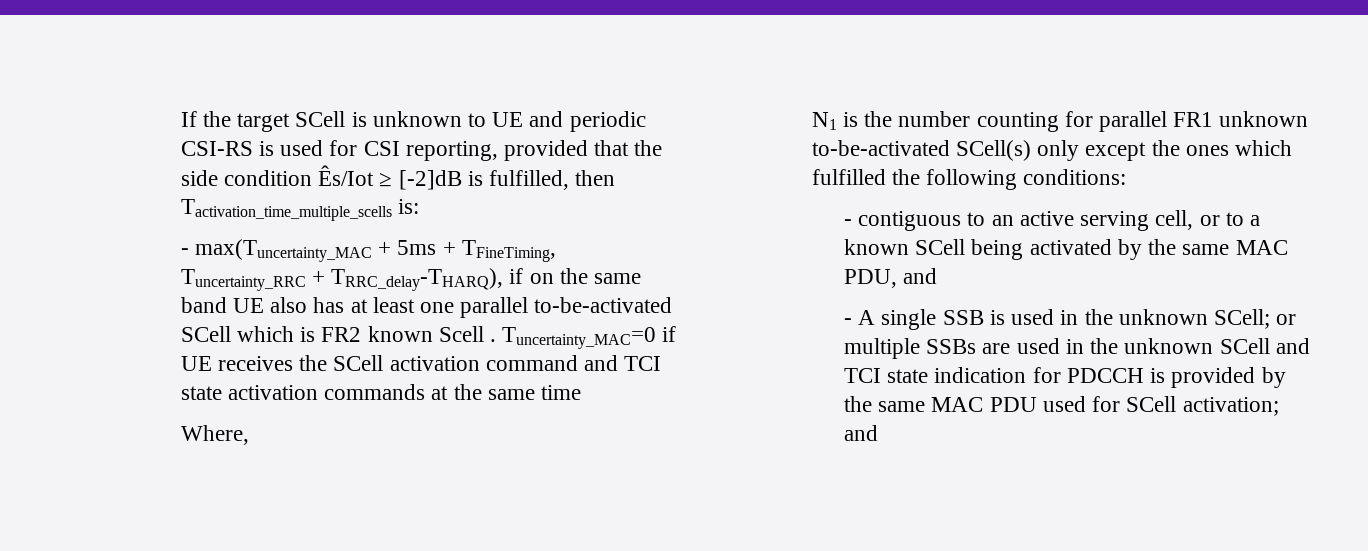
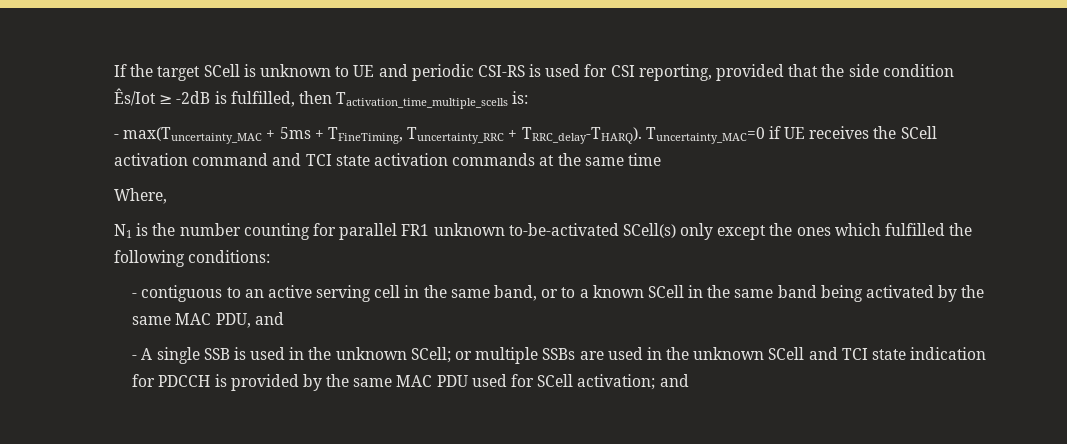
- If the target SCell is unknown to UE and periodic CSI-RS is used for CSI reporting, provided that the side condition Ês/Iot ≥ [-2]dB is fulfilled, then Tactivation_time_multiple_scells is:
+ If the target SCell is unknown to UE and periodic CSI-RS is used for CSI reporting, provided that the side condition Ês/Iot ≥ -2dB is fulfilled, then Tactivation_time_multiple_scells is:
- - max(Tuncertainty_MAC + 5ms + TFineTiming, Tuncertainty_RRC + TRRC_delay-THARQ), if on the same band UE also has at least one parallel to-be-activated SCell which is FR2 known Scell .
+ - max(Tuncertainty_MAC + 5ms + TFineTiming, Tuncertainty_RRC + TRRC_delay-THARQ).
- - contiguous to an active serving cell, or to a known SCell being activated by the same MAC PDU, and
+ - contiguous to an active serving cell in the same band, or to a known SCell in the same band being activated by the same MAC PDU, and

